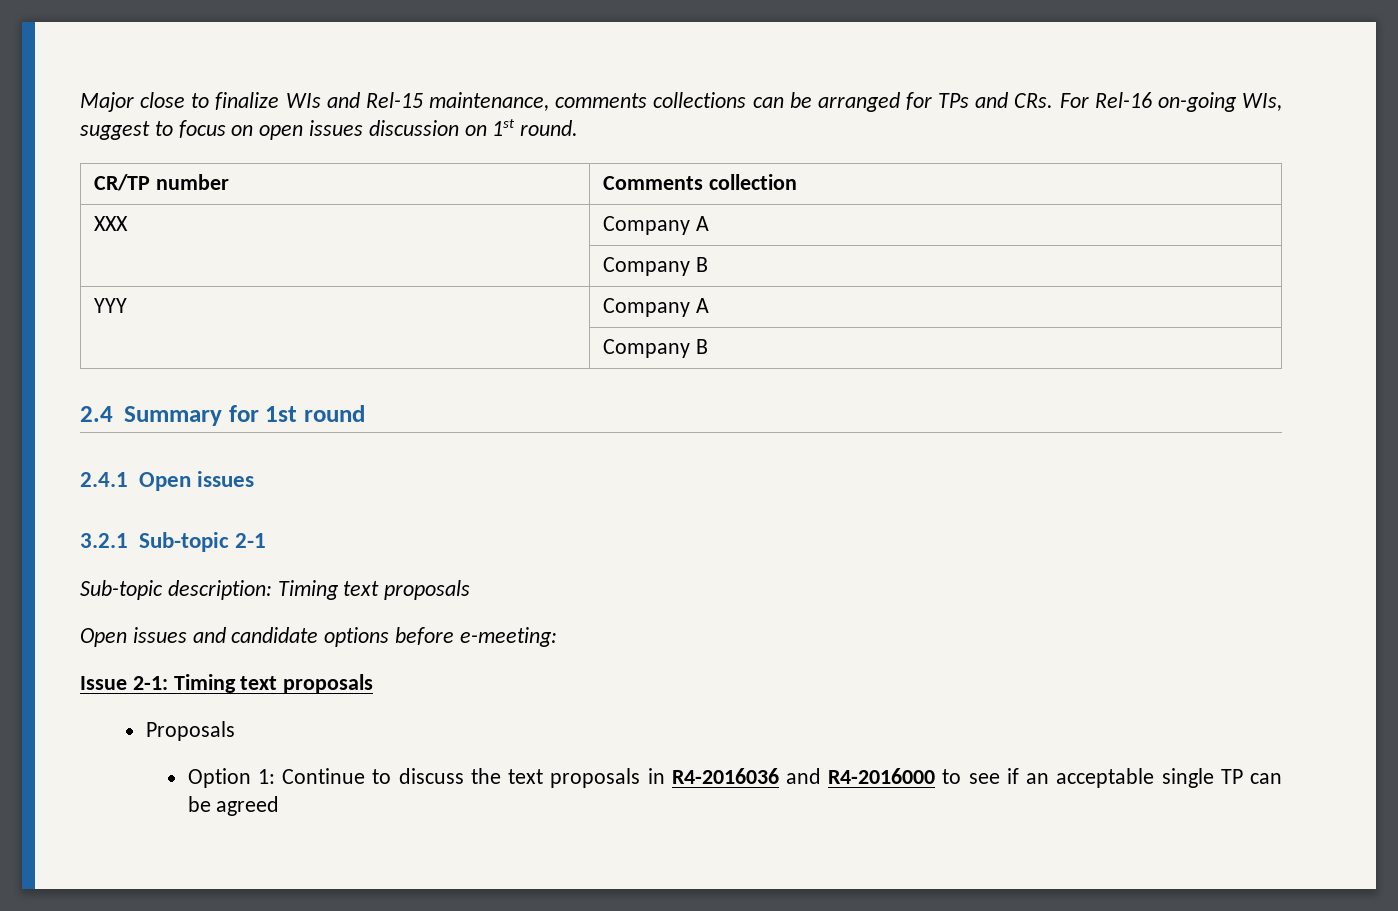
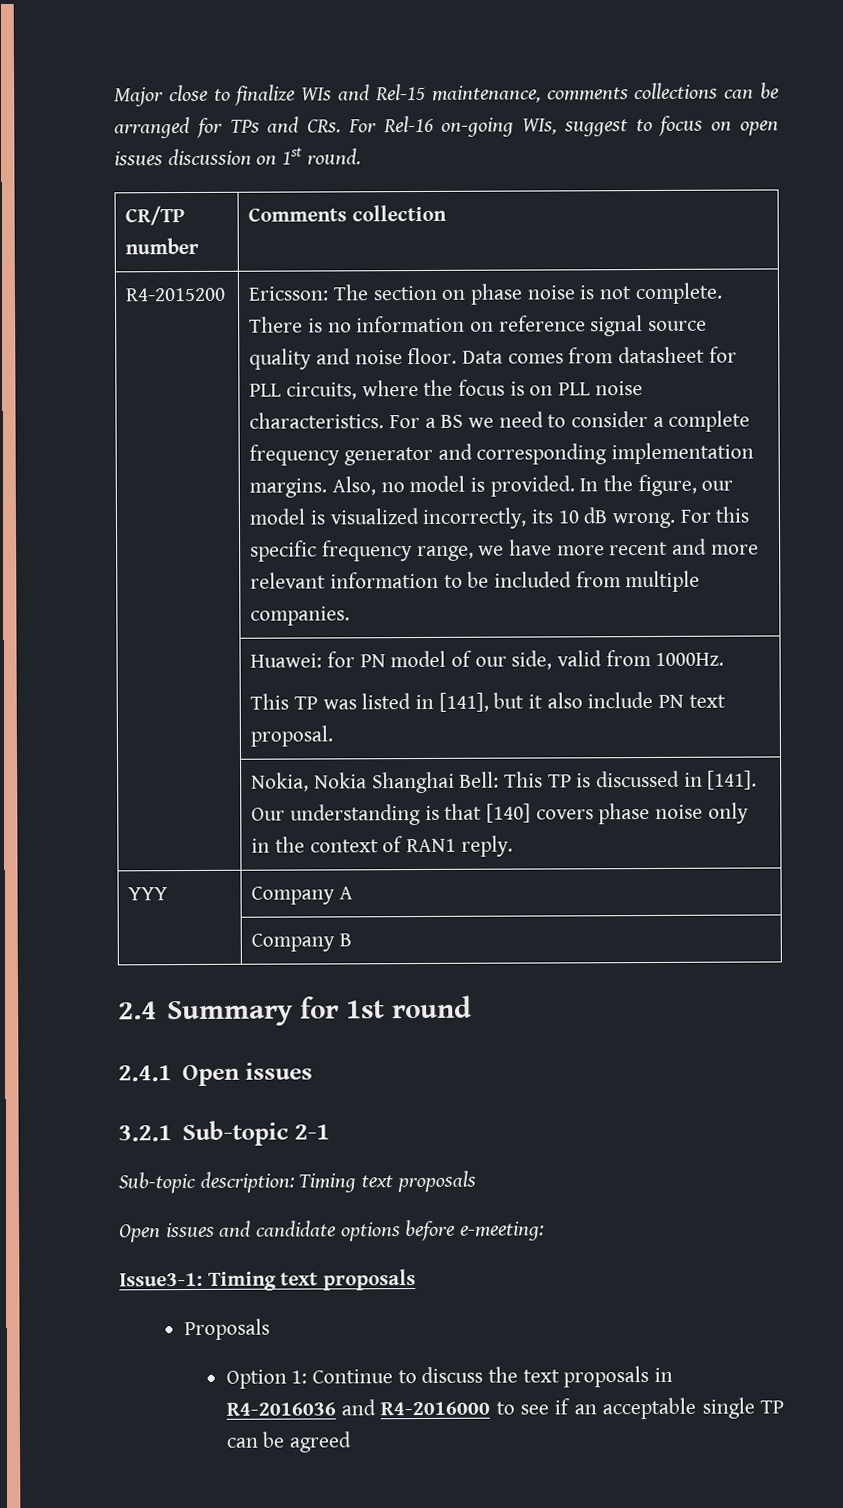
- XXX | Company A
- | Company B
+ R4-2015200 | Ericsson: The section on phase noise is not complete. There is no information on reference signal source quality and noise floor. Data comes from datasheet for PLL circuits, where the focus is on PLL noise characteristics. For a BS we need to consider a complete frequency generator and corresponding implementation margins. Also, no model is provided. In the figure, our model is visualized incorrectly, its 10 dB wrong. For this specific frequency range, we have more recent and more relevant information to be included from multiple companies.
+ | Huawei: for PN model of our side, valid from 1000Hz.
+ This TP was listed in [141], but it also include PN text proposal.
+ | Nokia, Nokia Shanghai Bell: This TP is discussed in [141]. Our understanding is that [140] covers phase noise only in the context of RAN1 reply.
- Issue 2-1: Timing text proposals
+ Issue3-1: Timing text proposals

